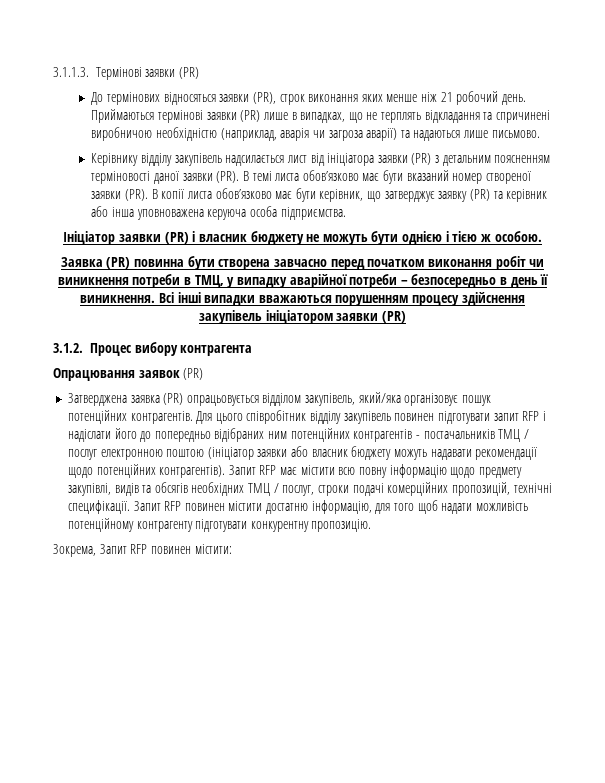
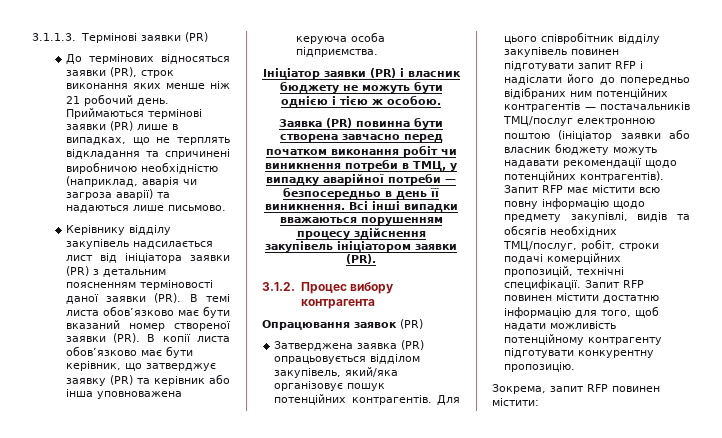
- Заявка (PR) повинна бути створена завчасно перед початком виконання робіт чи виникнення потреби в ТМЦ, у випадку аварійної потреби – безпосередньо в день її виникнення.
+ Заявка (PR) повинна бути створена завчасно перед початком виконання робіт чи виникнення потреби в ТМЦ, у випадку аварійної потреби — безпосередньо в день її виникнення.
- Всі інші випадки вважаються порушенням процесу здійснення закупівель ініціатором заявки (PR)
+ Всі інші випадки вважаються порушенням процесу здійснення закупівель ініціатором заявки (PR).
- Для цього співробітник відділу закупівель повинен підготувати запит RFP і надіслати його до попередньо відібраних ним потенційних контрагентів - постачальників ТМЦ / послуг електронною поштою (ініціатор заявки або власник бюджету можуть надавати рекомендації щодо потенційних контрагентів).
+ Для цього співробітник відділу закупівель повинен підготувати запит RFP і надіслати його до попередньо відібраних ним потенційних контрагентів — постачальників ТМЦ/послуг електронною поштою (ініціатор заявки або власник бюджету можуть надавати рекомендації щодо потенційних контрагентів).
- Запит RFP має містити всю повну інформацію щодо предмету закупівлі, видів та обсягів необхідних ТМЦ / послуг, строки подачі комерційних пропозицій, технічні специфікації.
+ Запит RFP має містити всю повну інформацію щодо предмету закупівлі, видів та обсягів необхідних ТМЦ/послуг, робіт, строки подачі комерційних пропозицій, технічні специфікації.
- Запит RFP повинен містити достатню інформацію, для того щоб надати можливість потенційному контрагенту підготувати конкурентну пропозицію.
+ Запит RFP повинен містити достатню інформацію для того, щоб надати можливість потенційному контрагенту підготувати конкурентну пропозицію.
- Зокрема, Запит RFP повинен містити:
+ Зокрема, запит RFP повинен містити:

